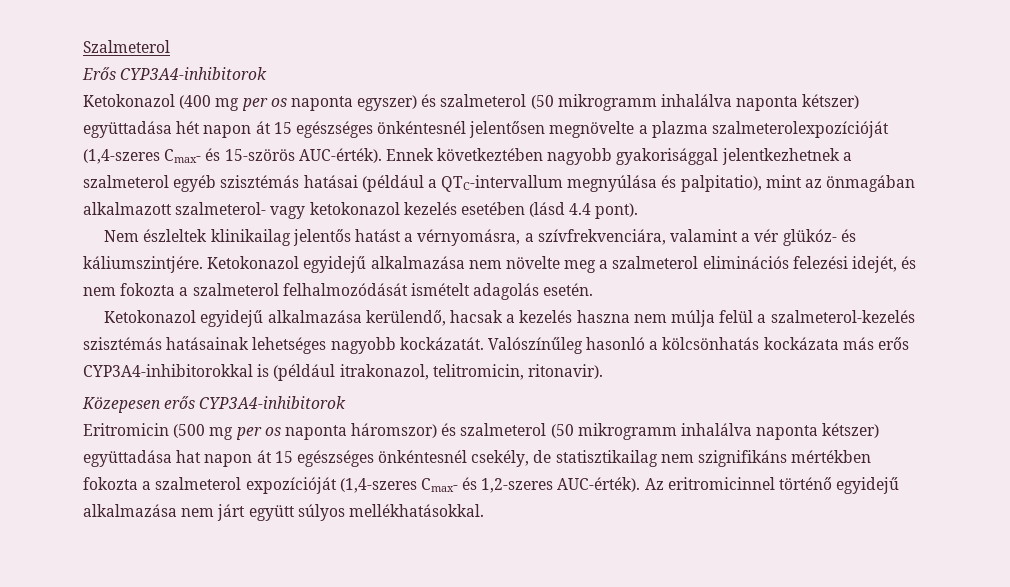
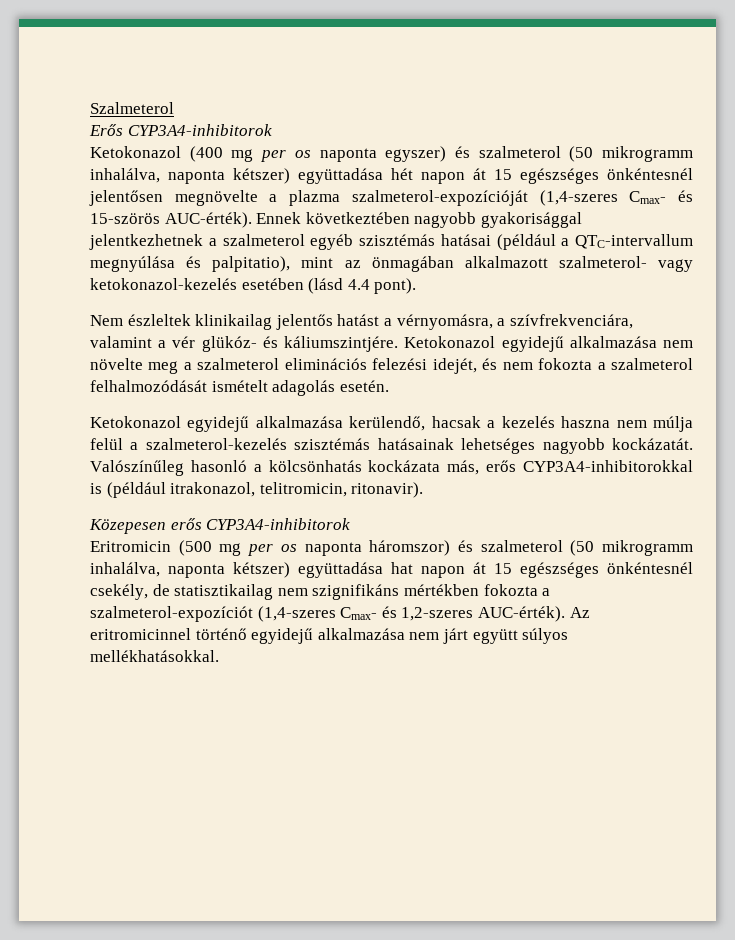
- Ketokonazol (400 mg per os naponta egyszer) és szalmeterol (50 mikrogramm inhalálva naponta kétszer) együttadása hét napon át 15 egészséges önkéntesnél jelentősen megnövelte a plazma szalmeterolexpozícióját (1,4-szeres Cmax- és 15-szörös AUC-érték).
+ Ketokonazol (400 mg per os naponta egyszer) és szalmeterol (50 mikrogramm inhalálva, naponta kétszer) együttadása hét napon át 15 egészséges önkéntesnél jelentősen megnövelte a plazma szalmeterol-expozícióját (1,4-szeres Cmax- és 15-szörös AUC-érték).
- Ennek következtében nagyobb gyakorisággal jelentkezhetnek a szalmeterol egyéb szisztémás hatásai (például a QTC-intervallum megnyúlása és palpitatio), mint az önmagában alkalmazott szalmeterol- vagy ketokonazol kezelés esetében (lásd 4.4 pont).
+ Ennek következtében nagyobb gyakorisággal jelentkezhetnek a szalmeterol egyéb szisztémás hatásai (például a QTC-intervallum megnyúlása és palpitatio), mint az önmagában alkalmazott szalmeterol- vagy ketokonazol-kezelés esetében (lásd 4.4 pont).
- Valószínűleg hasonló a kölcsönhatás kockázata más erős CYP3A4-inhibitorokkal is (például itrakonazol, telitromicin, ritonavir).
+ Valószínűleg hasonló a kölcsönhatás kockázata más, erős CYP3A4-inhibitorokkal is (például itrakonazol, telitromicin, ritonavir).
- Eritromicin (500 mg per os naponta háromszor) és szalmeterol (50 mikrogramm inhalálva naponta kétszer) együttadása hat napon át 15 egészséges önkéntesnél csekély, de statisztikailag nem szignifikáns mértékben fokozta a szalmeterol expozícióját (1,4-szeres Cmax- és 1,2-szeres AUC-érték).
+ Eritromicin (500 mg per os naponta háromszor) és szalmeterol (50 mikrogramm inhalálva, naponta kétszer) együttadása hat napon át 15 egészséges önkéntesnél csekély, de statisztikailag nem szignifikáns mértékben fokozta a szalmeterol-expozíciót (1,4-szeres Cmax- és 1,2-szeres AUC-érték).

